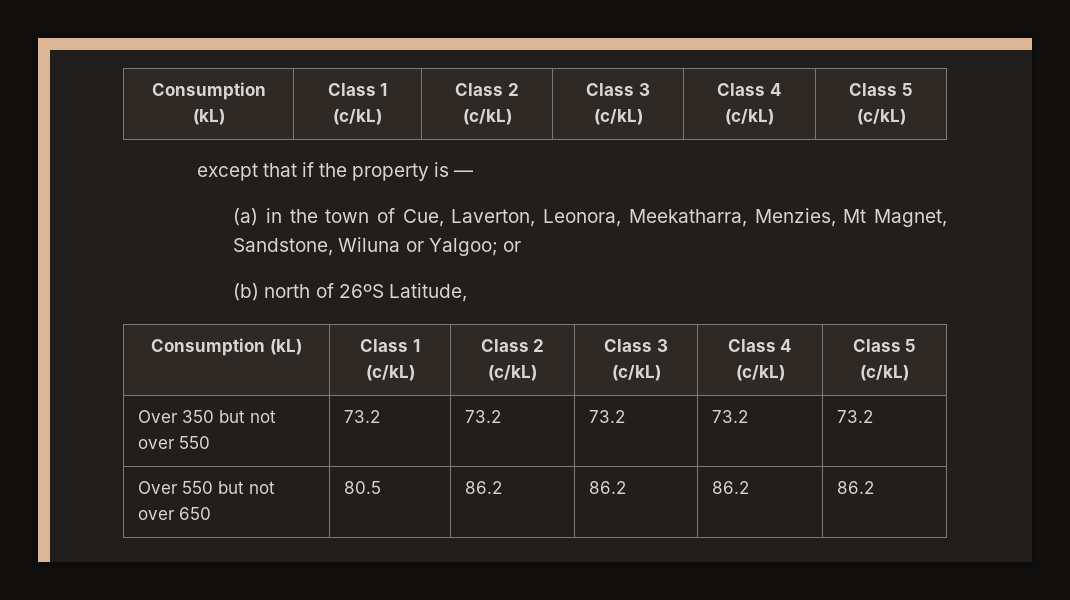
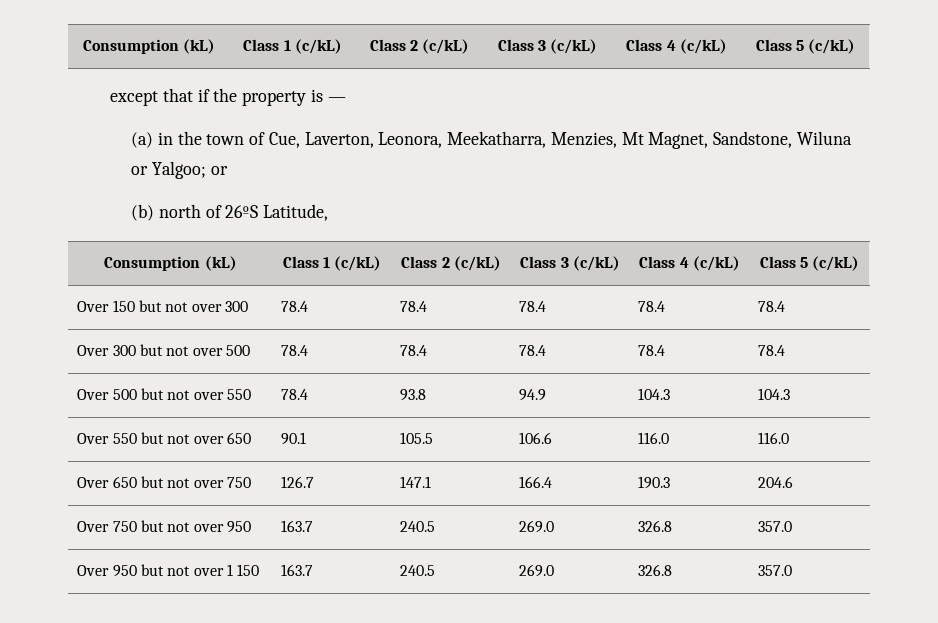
- Over 350 but not over 550 | 73.2 | 73.2 | 73.2 | 73.2 | 73.2
+ Over 150 but not over 300 | 78.4 | 78.4 | 78.4 | 78.4 | 78.4
+ Over 300 but not over 500 | 78.4 | 78.4 | 78.4 | 78.4 | 78.4
+ Over 500 but not over 550 | 78.4 | 93.8 | 94.9 | 104.3 | 104.3
- Over 550 but not over 650 | 80.5 | 86.2 | 86.2 | 86.2 | 86.2
+ Over 550 but not over 650 | 90.1 | 105.5 | 106.6 | 116.0 | 116.0
+ Over 650 but not over 750 | 126.7 | 147.1 | 166.4 | 190.3 | 204.6
+ Over 750 but not over 950 | 163.7 | 240.5 | 269.0 | 326.8 | 357.0
+ Over 950 but not over 1 150 | 163.7 | 240.5 | 269.0 | 326.8 | 357.0

